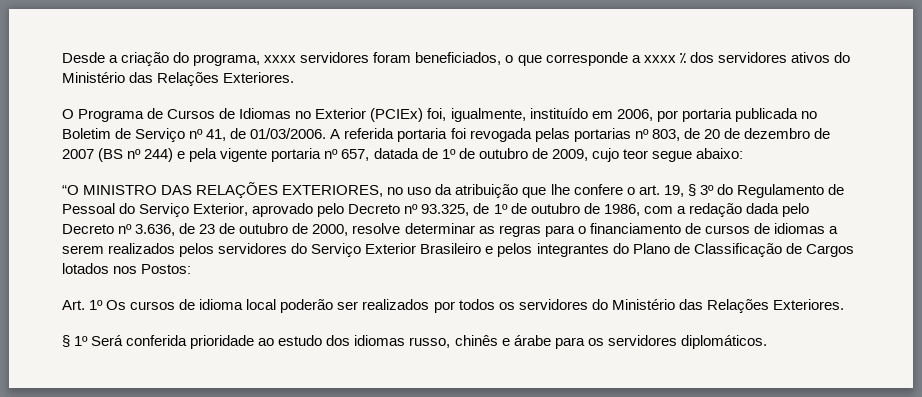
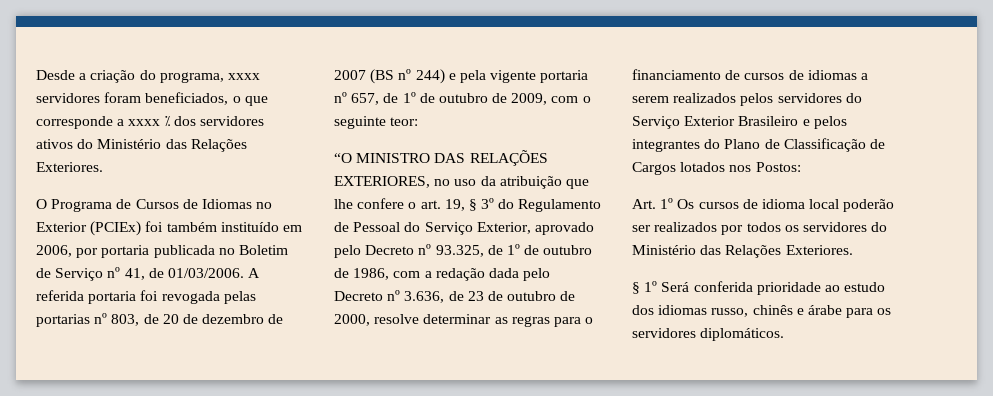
- O Programa de Cursos de Idiomas no Exterior (PCIEx) foi, igualmente, instituído em 2006, por portaria publicada no Boletim de Serviço nº 41, de 01/03/2006.
+ O Programa de Cursos de Idiomas no Exterior (PCIEx) foi também instituído em 2006, por portaria publicada no Boletim de Serviço nº 41, de 01/03/2006.
- A referida portaria foi revogada pelas portarias nº 803, de 20 de dezembro de 2007 (BS nº 244) e pela vigente portaria nº 657, datada de 1º de outubro de 2009, cujo teor segue abaixo:
+ A referida portaria foi revogada pelas portarias nº 803, de 20 de dezembro de 2007 (BS nº 244) e pela vigente portaria nº 657, de 1º de outubro de 2009, com o seguinte teor:

